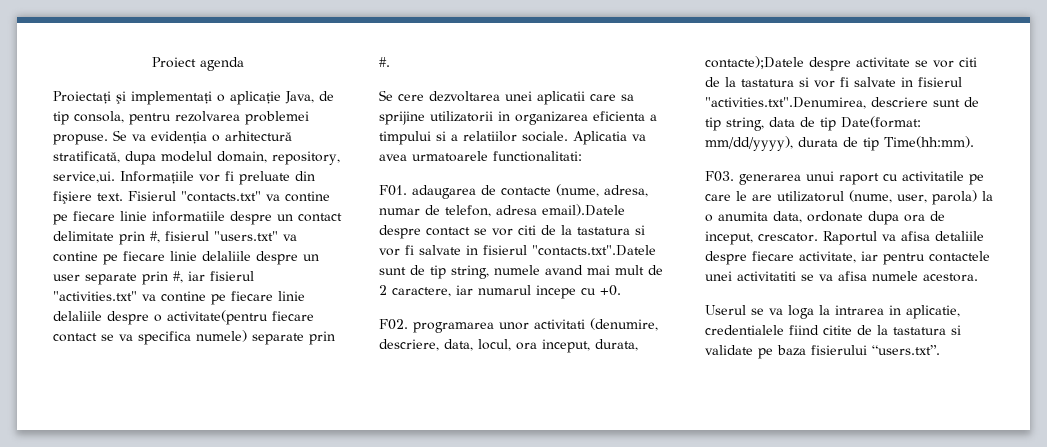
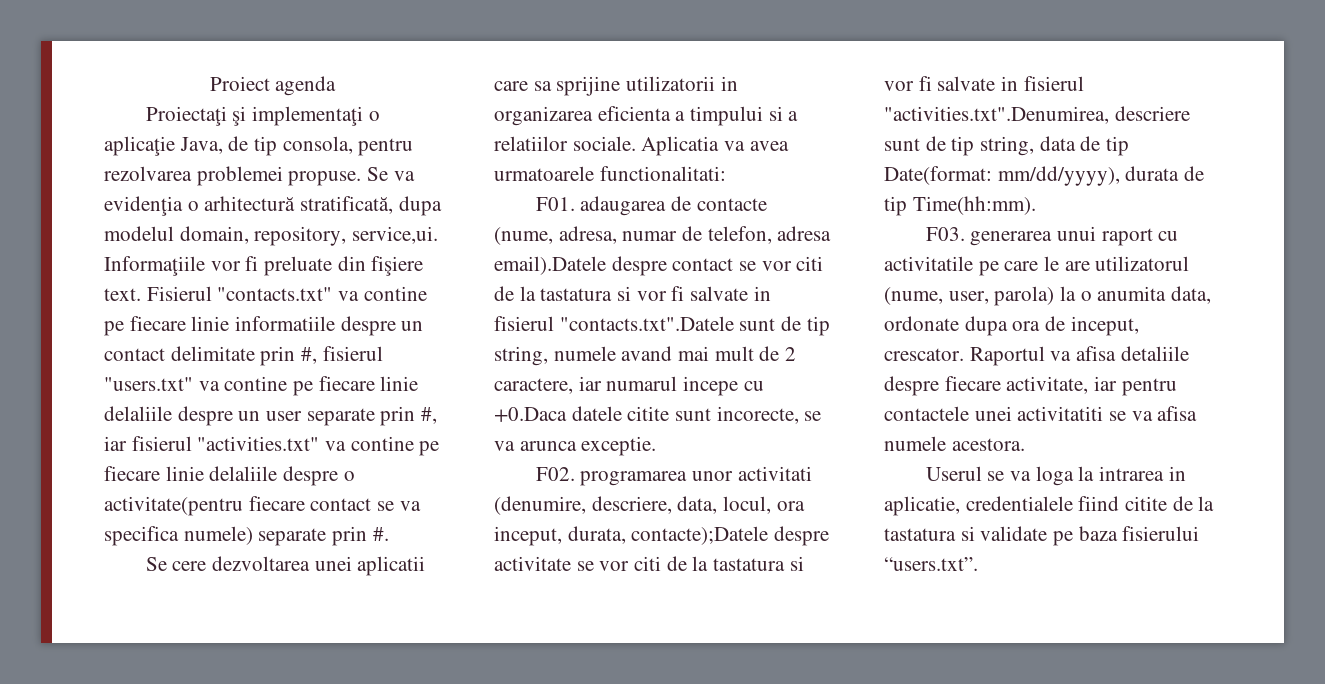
- F01. adaugarea de contacte (nume, adresa, numar de telefon, adresa email).Datele despre contact se vor citi de la tastatura si vor fi salvate in fisierul "contacts.txt".Datele sunt de tip string, numele avand mai mult de 2 caractere, iar numarul incepe cu +0.
+ F01. adaugarea de contacte (nume, adresa, numar de telefon, adresa email).Datele despre contact se vor citi de la tastatura si vor fi salvate in fisierul "contacts.txt".Datele sunt de tip string, numele avand mai mult de 2 caractere, iar numarul incepe cu +0.Daca datele citite sunt incorecte, se va arunca exceptie.

